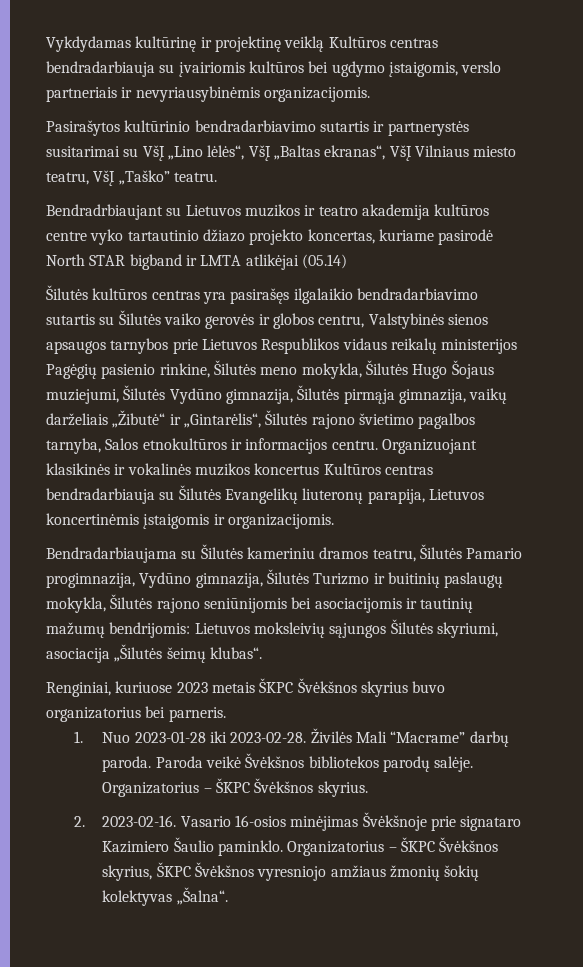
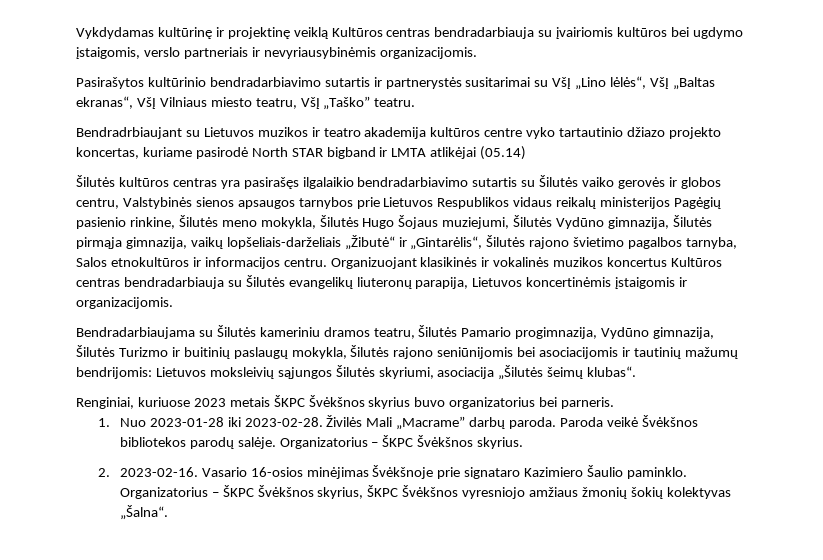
- Šilutės kultūros centras yra pasirašęs ilgalaikio bendradarbiavimo sutartis su Šilutės vaiko gerovės ir globos centru, Valstybinės sienos apsaugos tarnybos prie Lietuvos Respublikos vidaus reikalų ministerijos Pagėgių pasienio rinkine, Šilutės meno mokykla, Šilutės Hugo Šojaus muziejumi, Šilutės Vydūno gimnazija, Šilutės pirmąja gimnazija, vaikų darželiais „Žibutė“ ir „Gintarėlis“, Šilutės rajono švietimo pagalbos tarnyba, Salos etnokultūros ir informacijos centru.
+ Šilutės kultūros centras yra pasirašęs ilgalaikio bendradarbiavimo sutartis su Šilutės vaiko gerovės ir globos centru, Valstybinės sienos apsaugos tarnybos prie Lietuvos Respublikos vidaus reikalų ministerijos Pagėgių pasienio rinkine, Šilutės meno mokykla, Šilutės Hugo Šojaus muziejumi, Šilutės Vydūno gimnazija, Šilutės pirmąja gimnazija, vaikų lopšeliais-darželiais „Žibutė“ ir „Gintarėlis“, Šilutės rajono švietimo pagalbos tarnyba, Salos etnokultūros ir informacijos centru.
- Organizuojant klasikinės ir vokalinės muzikos koncertus Kultūros centras bendradarbiauja su Šilutės Evangelikų liuteronų parapija, Lietuvos koncertinėmis įstaigomis ir organizacijomis.
+ Organizuojant klasikinės ir vokalinės muzikos koncertus Kultūros centras bendradarbiauja su Šilutės evangelikų liuteronų parapija, Lietuvos koncertinėmis įstaigomis ir organizacijomis.
- Živilės Mali “Macrame” darbų paroda.
+ Živilės Mali „Macrame” darbų paroda.

